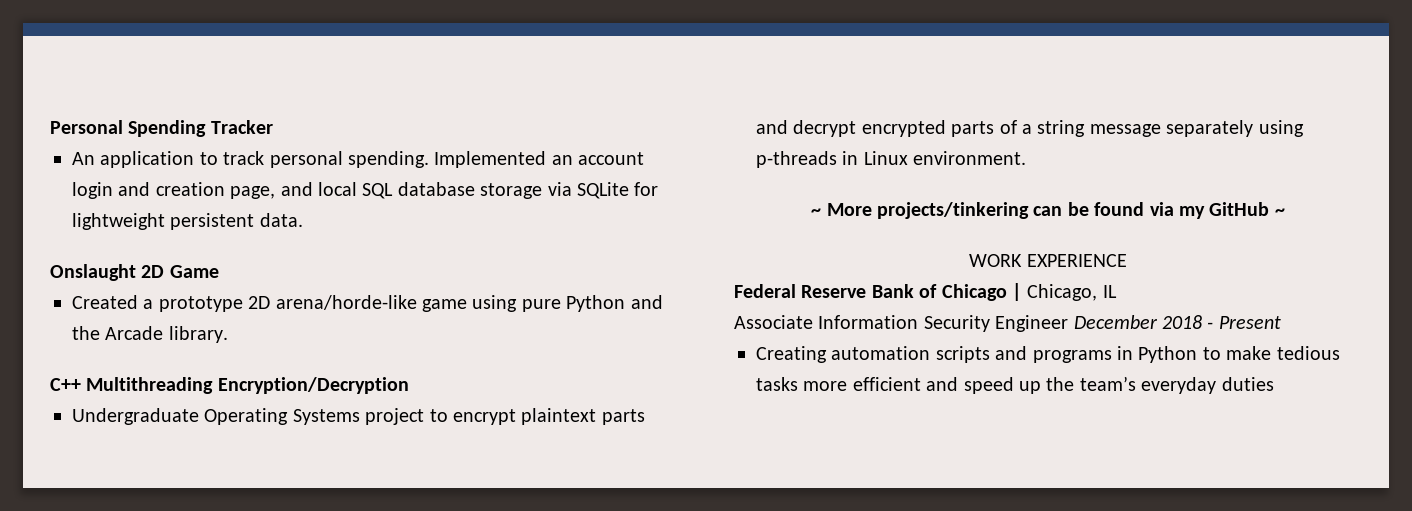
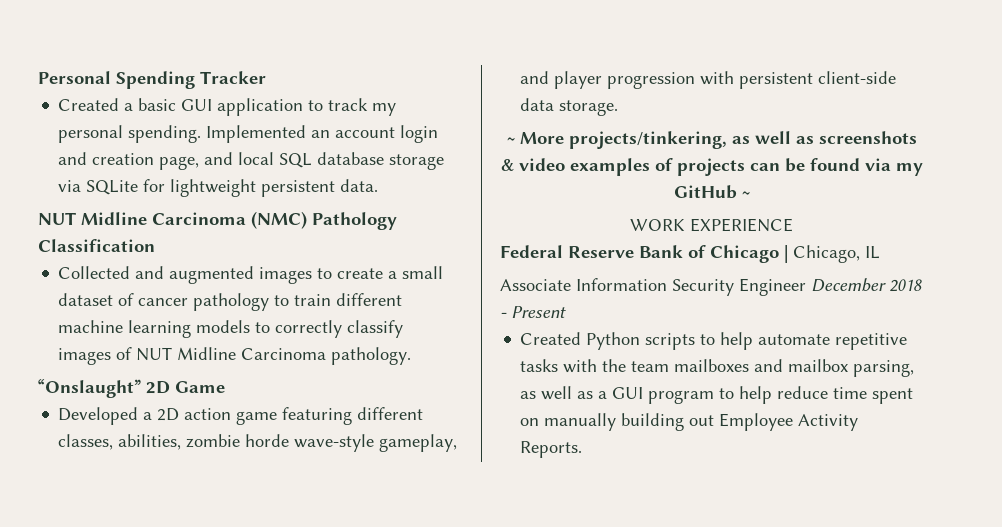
- An application to track personal spending.
+ Created a basic GUI application to track my personal spending.
- Onslaught 2D Game
- Created a prototype 2D arena/horde-like game using pure Python and the Arcade library.
- C++ Multithreading Encryption/Decryption
- Undergraduate Operating Systems project to encrypt plaintext parts and decrypt encrypted parts of a string message separately using p-threads in Linux environment.
- ~ More projects/tinkering can be found via my GitHub ~
+ NUT Midline Carcinoma (NMC) Pathology Classification
+ Collected and augmented images to create a small dataset of cancer pathology to train different machine learning models to correctly classify images of NUT Midline Carcinoma pathology.
+ “Onslaught” 2D Game
+ Developed a 2D action game featuring different classes, abilities, zombie horde wave-style gameplay, and player progression with persistent client-side data storage.
+ ~ More projects/tinkering, as well as screenshots & video examples of projects can be found via my GitHub ~
- Creating automation scripts and programs in Python to make tedious tasks more efficient and speed up the team’s everyday duties
+ Created Python scripts to help automate repetitive tasks with the team mailboxes and mailbox parsing, as well as a GUI program to help reduce time spent on manually building out Employee Activity Reports.

